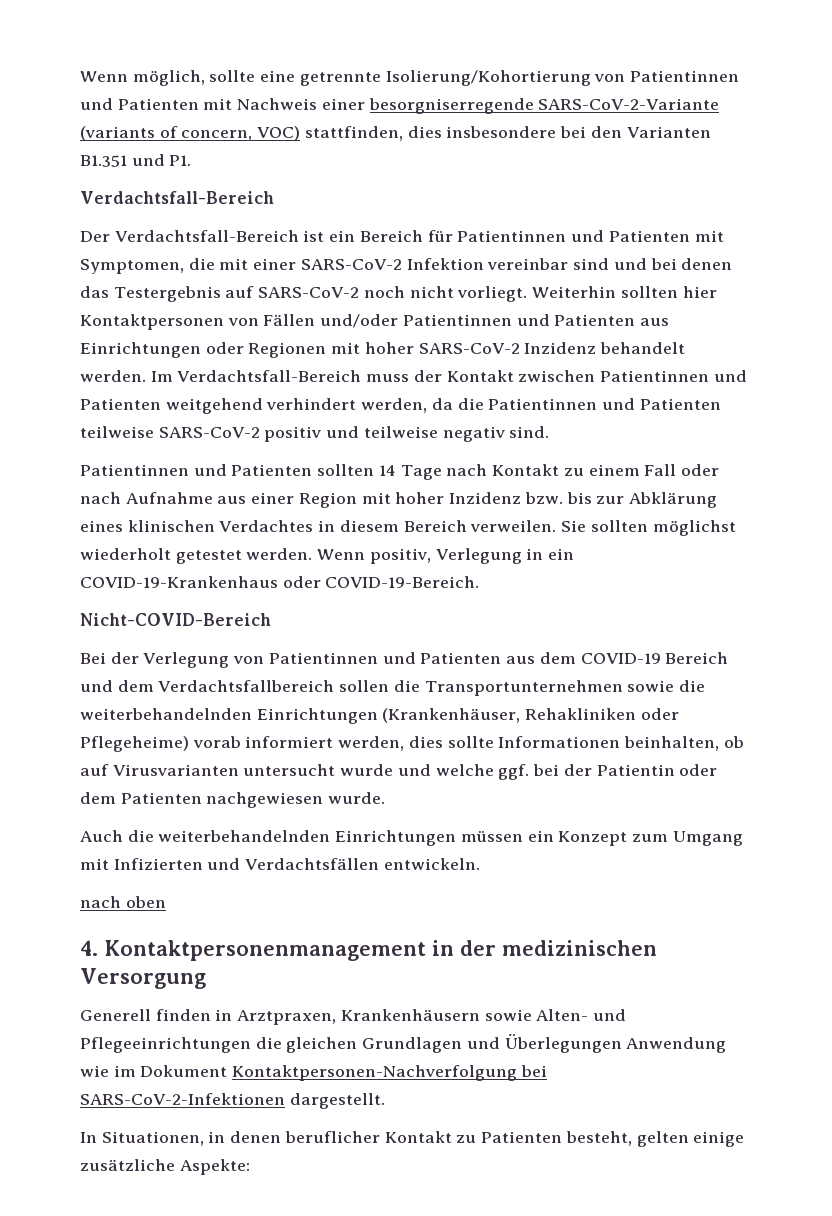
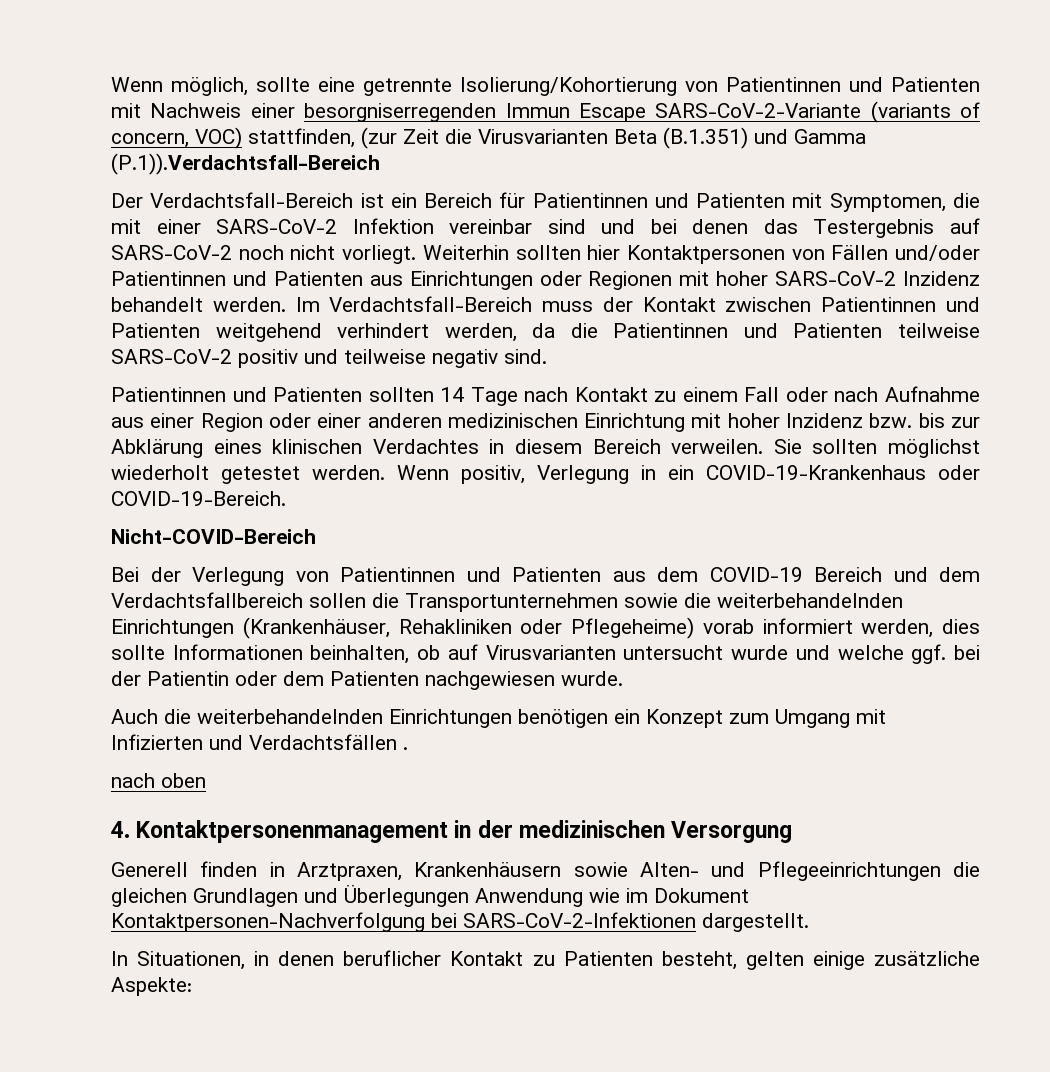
- Wenn möglich, sollte eine getrennte Isolierung/Kohortierung von Patientinnen und Patienten mit Nachweis einer besorgniserregende SARS-CoV-2-Variante (variants of concern, VOC) stattfinden, dies insbesondere bei den Varianten B1.351 und P1.
- Verdachtsfall-Bereich
+ Wenn möglich, sollte eine getrennte Isolierung/Kohortierung von Patientinnen und Patienten mit Nachweis einer besorgniserregenden Immun Escape SARS-CoV-2-Variante (variants of concern, VOC) stattfinden, (zur Zeit die Virusvarianten Beta (B.1.351) und Gamma (P.1)).Verdachtsfall-Bereich
- Patientinnen und Patienten sollten 14 Tage nach Kontakt zu einem Fall oder nach Aufnahme aus einer Region mit hoher Inzidenz bzw. bis zur Abklärung eines klinischen Verdachtes in diesem Bereich verweilen.
+ Patientinnen und Patienten sollten 14 Tage nach Kontakt zu einem Fall oder nach Aufnahme aus einer Region oder einer anderen medizinischen Einrichtung mit hoher Inzidenz bzw. bis zur Abklärung eines klinischen Verdachtes in diesem Bereich verweilen.
- Auch die weiterbehandelnden Einrichtungen müssen ein Konzept zum Umgang mit Infizierten und Verdachtsfällen entwickeln.
+ Auch die weiterbehandelnden Einrichtungen benötigen ein Konzept zum Umgang mit Infizierten und Verdachtsfällen .

